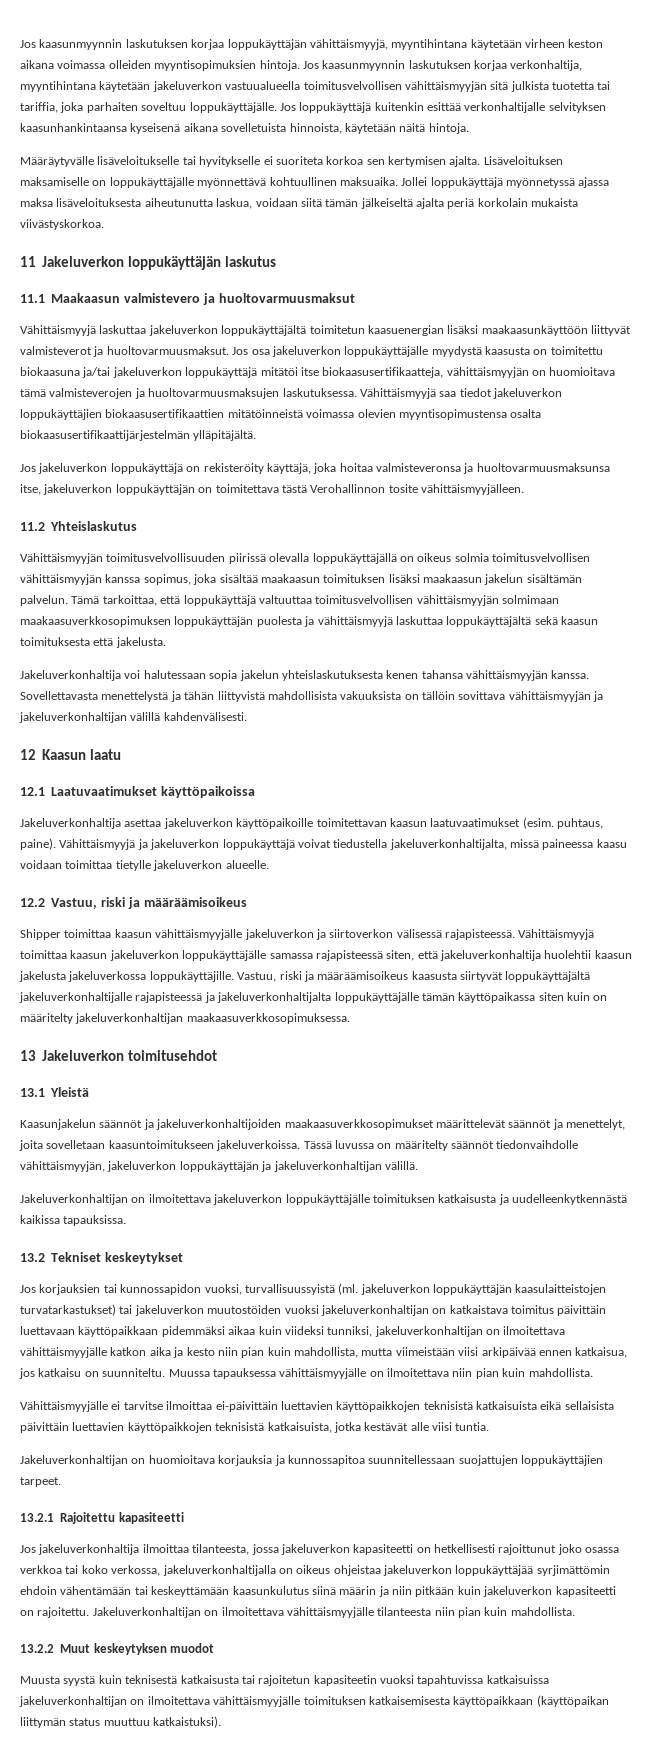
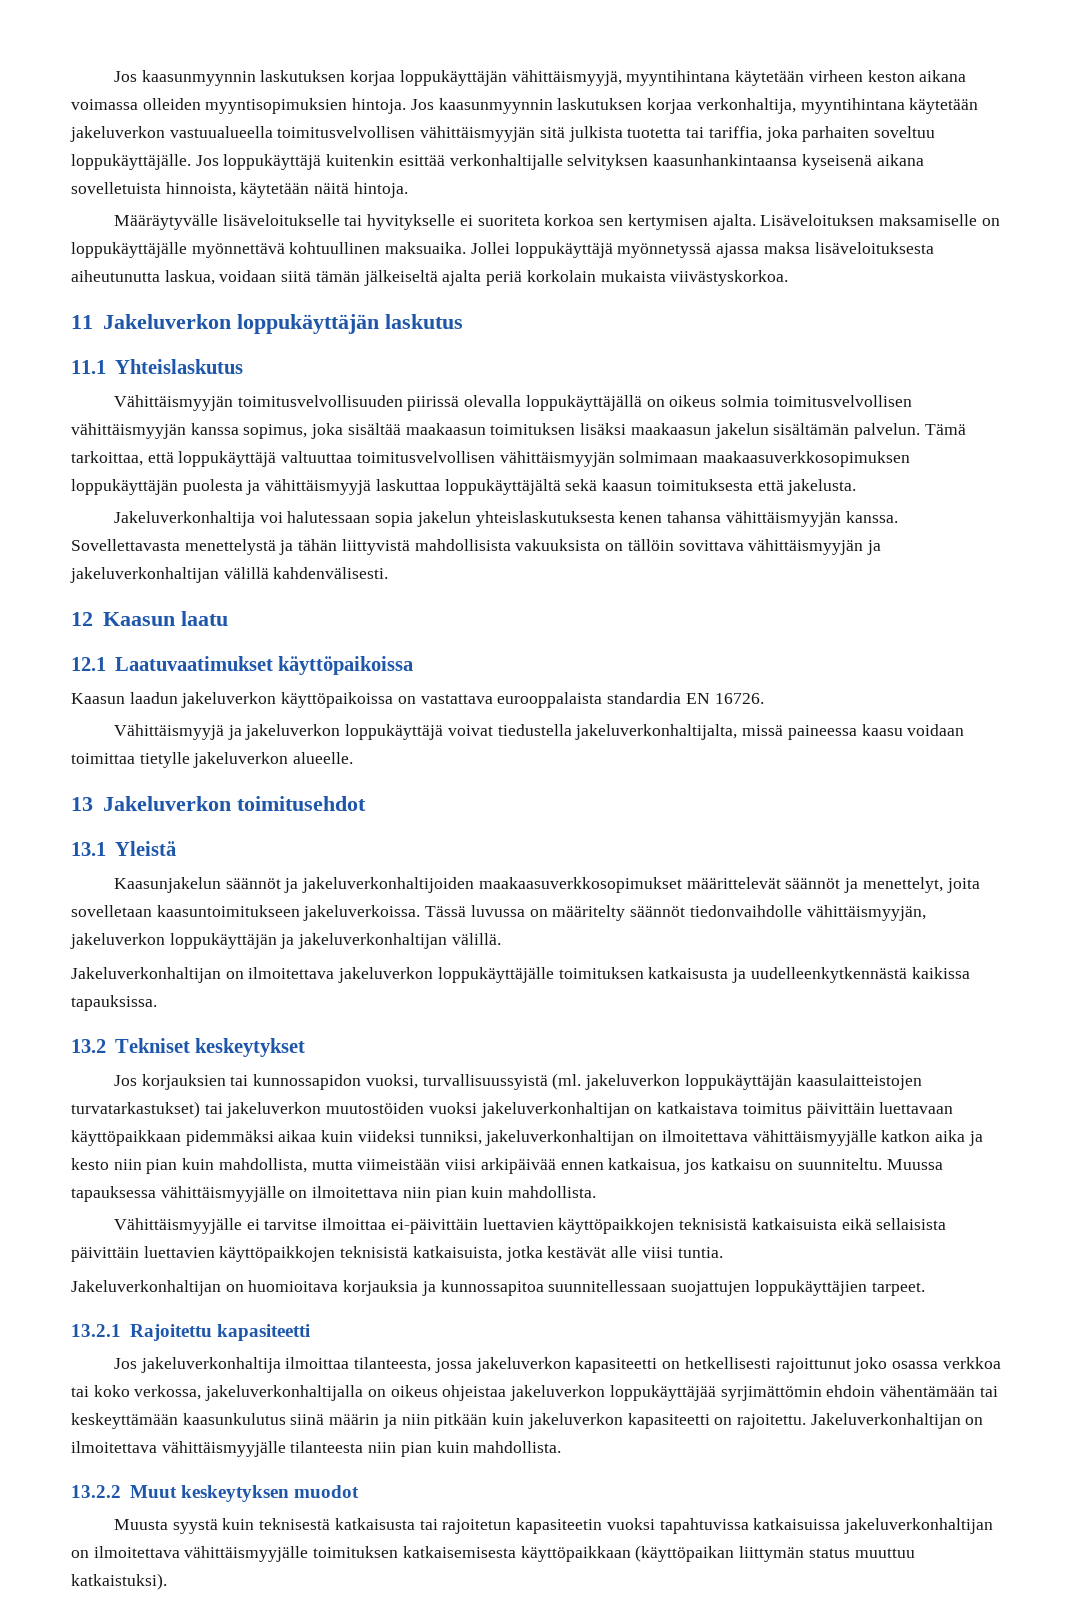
- 11.1 Maakaasun valmistevero ja huoltovarmuusmaksut
- Vähittäismyyjä laskuttaa jakeluverkon loppukäyttäjältä toimitetun kaasuenergian lisäksi maakaasunkäyttöön liittyvät valmisteverot ja huoltovarmuusmaksut. Jos osa jakeluverkon loppukäyttäjälle myydystä kaasusta on toimitettu biokaasuna ja/tai jakeluverkon loppukäyttäjä mitätöi itse biokaasusertifikaatteja, vähittäismyyjän on huomioitava tämä valmisteverojen ja huoltovarmuusmaksujen laskutuksessa. Vähittäismyyjä saa tiedot jakeluverkon loppukäyttäjien biokaasusertifikaattien mitätöinneistä voimassa olevien myyntisopimustensa osalta biokaasusertifikaattijärjestelmän ylläpitäjältä.
- Jos jakeluverkon loppukäyttäjä on rekisteröity käyttäjä, joka hoitaa valmisteveronsa ja huoltovarmuusmaksunsa itse, jakeluverkon loppukäyttäjän on toimitettava tästä Verohallinnon tosite vähittäismyyjälleen.
- 11.2 Yhteislaskutus
+ 11.1 Yhteislaskutus
- Jakeluverkonhaltija asettaa jakeluverkon käyttöpaikoille toimitettavan kaasun laatuvaatimukset (esim. puhtaus, paine). Vähittäismyyjä ja jakeluverkon loppukäyttäjä voivat tiedustella jakeluverkonhaltijalta, missä paineessa kaasu voidaan toimittaa tietylle jakeluverkon alueelle.
+ Kaasun laadun jakeluverkon käyttöpaikoissa on vastattava eurooppalaista standardia EN 16726.
+ Vähittäismyyjä ja jakeluverkon loppukäyttäjä voivat tiedustella jakeluverkonhaltijalta, missä paineessa kaasu voidaan toimittaa tietylle jakeluverkon alueelle.
- 12.2 Vastuu, riski ja määräämisoikeus
- Shipper toimittaa kaasun vähittäismyyjälle jakeluverkon ja siirtoverkon välisessä rajapisteessä. Vähittäismyyjä toimittaa kaasun jakeluverkon loppukäyttäjälle samassa rajapisteessä siten, että jakeluverkonhaltija huolehtii kaasun jakelusta jakeluverkossa loppukäyttäjille. Vastuu, riski ja määräämisoikeus kaasusta siirtyvät loppukäyttäjältä jakeluverkonhaltijalle rajapisteessä ja jakeluverkonhaltijalta loppukäyttäjälle tämän käyttöpaikassa siten kuin on määritelty jakeluverkonhaltijan maakaasuverkkosopimuksessa.

